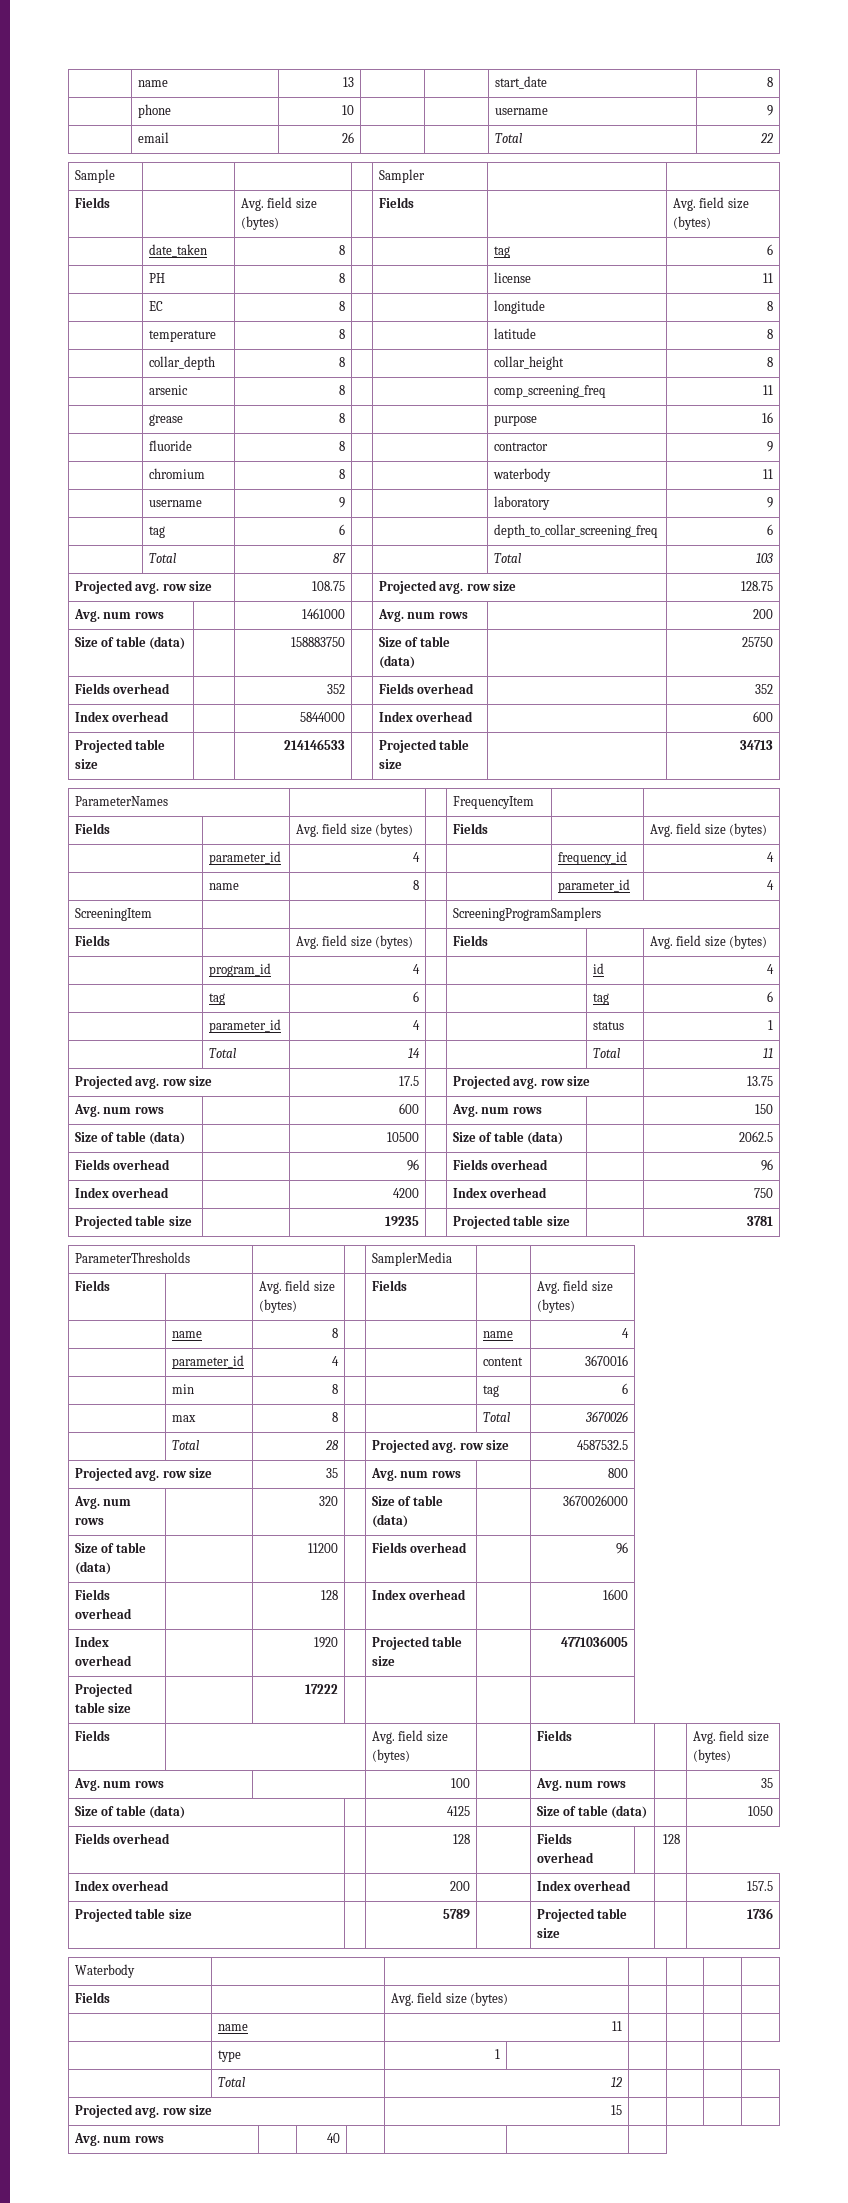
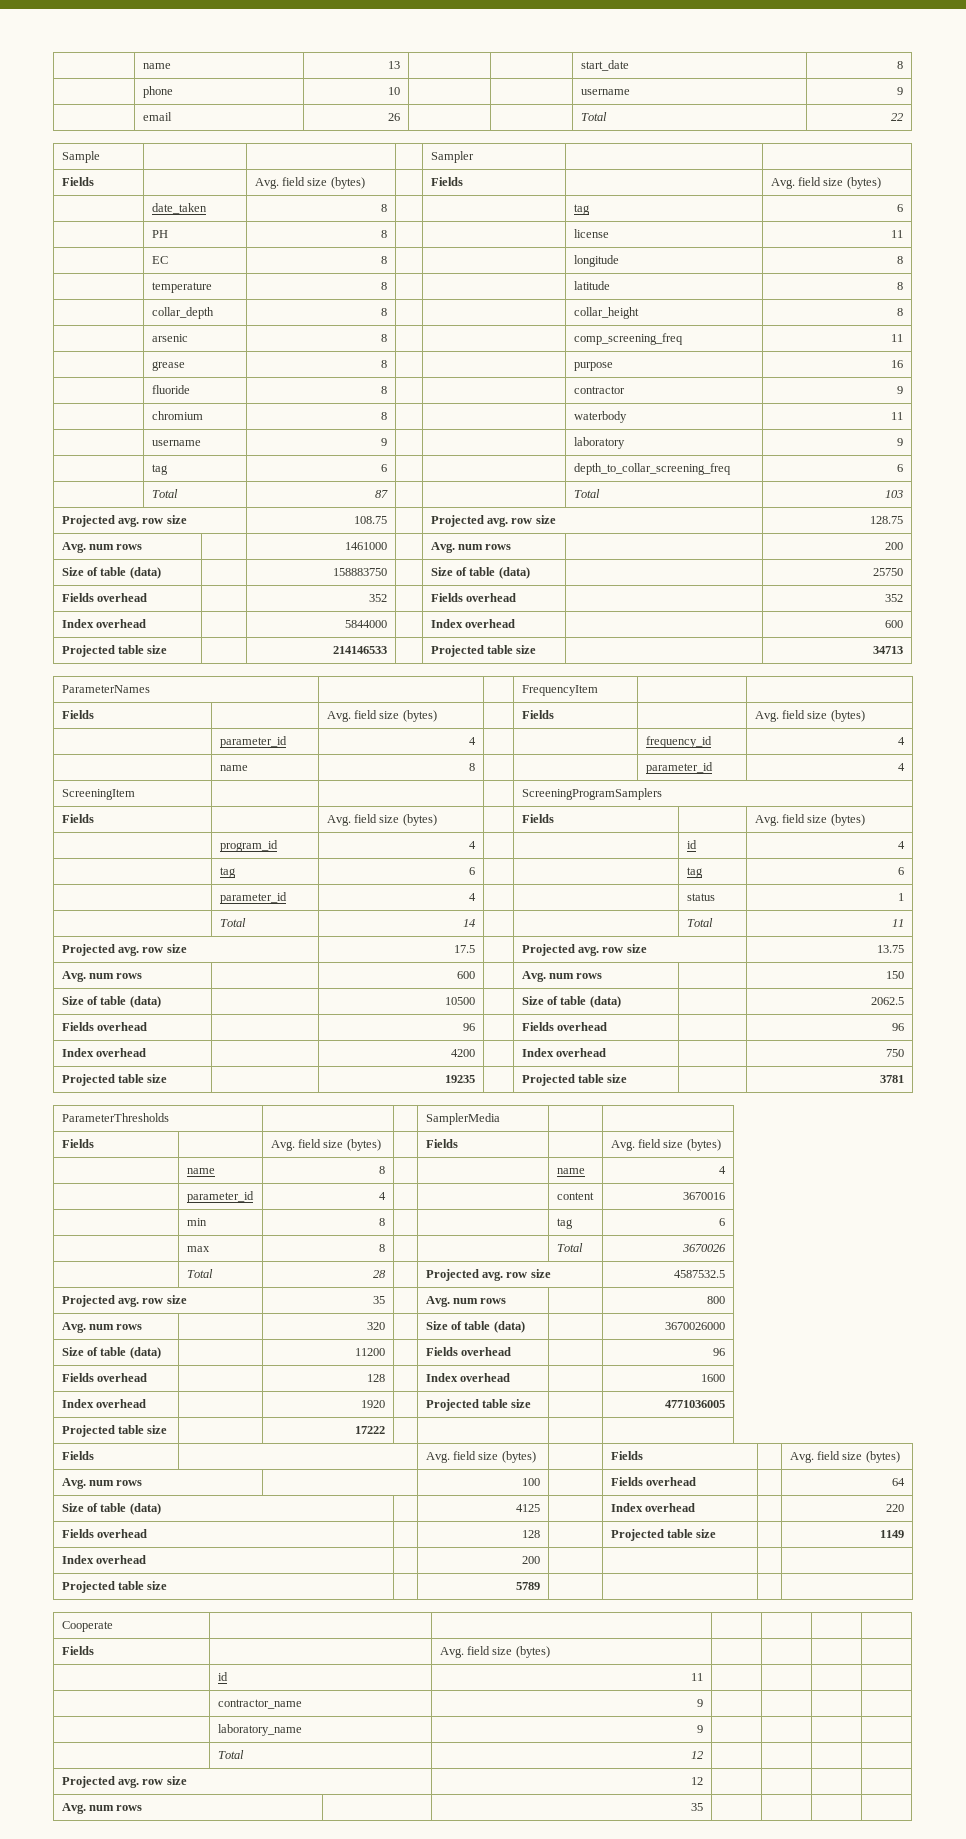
- Avg. num rows | | 100 | | Avg. num rows | | 35
+ Avg. num rows | | 100 | | Fields overhead | | 64
- Size of table (data) | | 4125 | | Size of table (data) | | 1050
- Fields overhead | | 128 | | Fields overhead | | 128
+ Size of table (data) | | 4125 | | Index overhead | | 220
+ Fields overhead | | 128 | | Projected table size | | 1149
- Index overhead | | 200 | | Index overhead | | 157.5
+ Index overhead | | 200 | | | |
- Projected table size | | 5789 | | Projected table size | | 1736
- Waterbody | | | | | |
+ Projected table size | | 5789 | | | |
+ Cooperate | | | | | |
- | name | 11 | | | |
+ | id | 11 | | | |
- | type | 1 | | | |
+ | contractor_name | 9 | | | |
+ | laboratory_name | 9 | | | |
- Projected avg. row size | 15 | | | |
- Avg. num rows | | 40 | | | |
+ Projected avg. row size | 12 | | | |
+ Avg. num rows | | 35 | | | |

